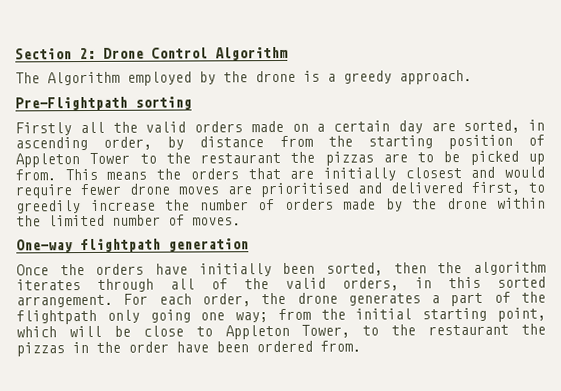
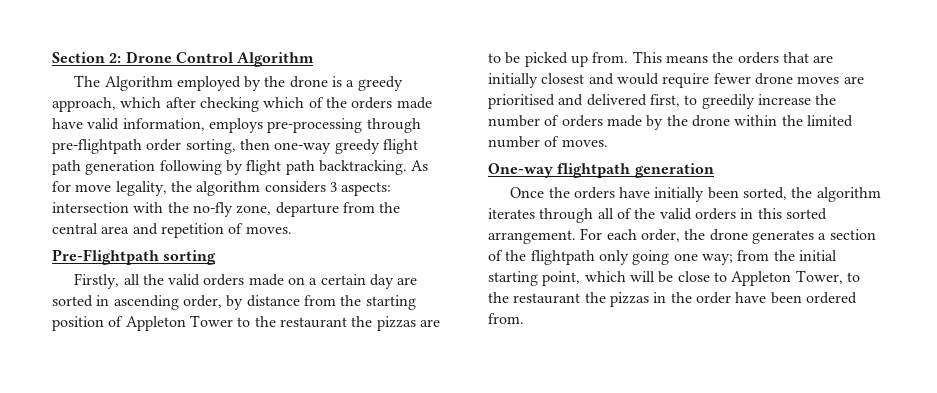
- The Algorithm employed by the drone is a greedy approach.
+ The Algorithm employed by the drone is a greedy approach, which after checking which of the orders made have valid information, employs pre-processing through pre-flightpath order sorting, then one-way greedy flight path generation following by flight path backtracking. As for move legality, the algorithm considers 3 aspects: intersection with the no-fly zone, departure from the central area and repetition of moves.
- Firstly all the valid orders made on a certain day are sorted, in ascending order, by distance from the starting position of Appleton Tower to the restaurant the pizzas are to be picked up from.
+ Firstly, all the valid orders made on a certain day are sorted in ascending order, by distance from the starting position of Appleton Tower to the restaurant the pizzas are to be picked up from.
- Once the orders have initially been sorted, then the algorithm iterates through all of the valid orders, in this sorted arrangement.
+ Once the orders have initially been sorted, the algorithm iterates through all of the valid orders in this sorted arrangement.
- For each order, the drone generates a part of the flightpath only going one way; from the initial starting point, which will be close to Appleton Tower, to the restaurant the pizzas in the order have been ordered from.
+ For each order, the drone generates a section of the flightpath only going one way; from the initial starting point, which will be close to Appleton Tower, to the restaurant the pizzas in the order have been ordered from.

